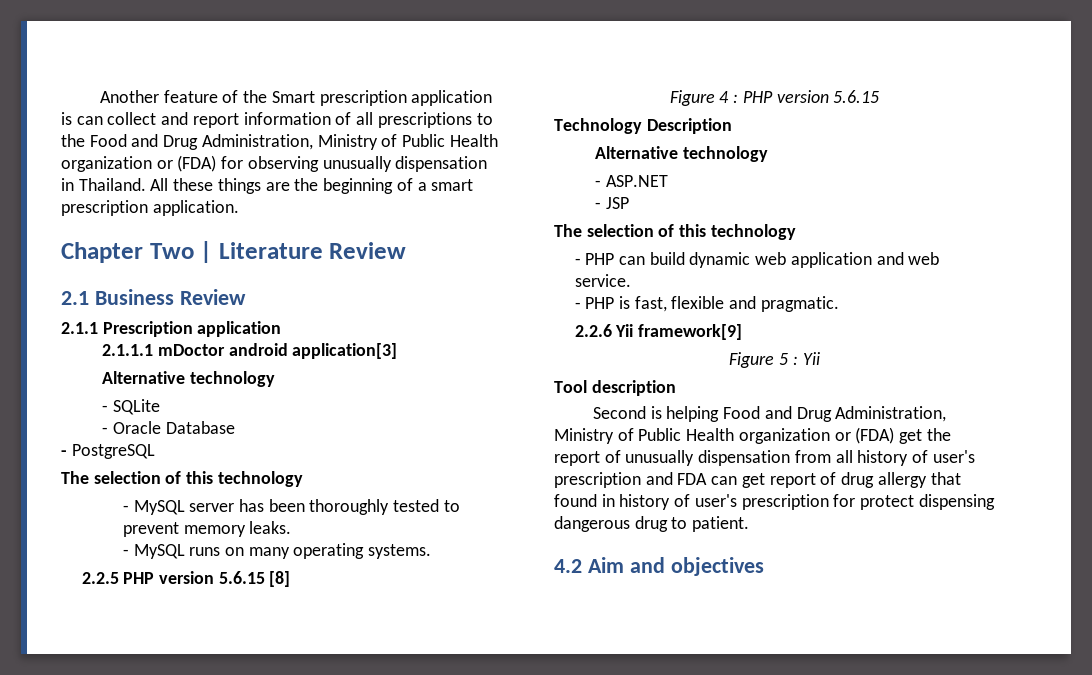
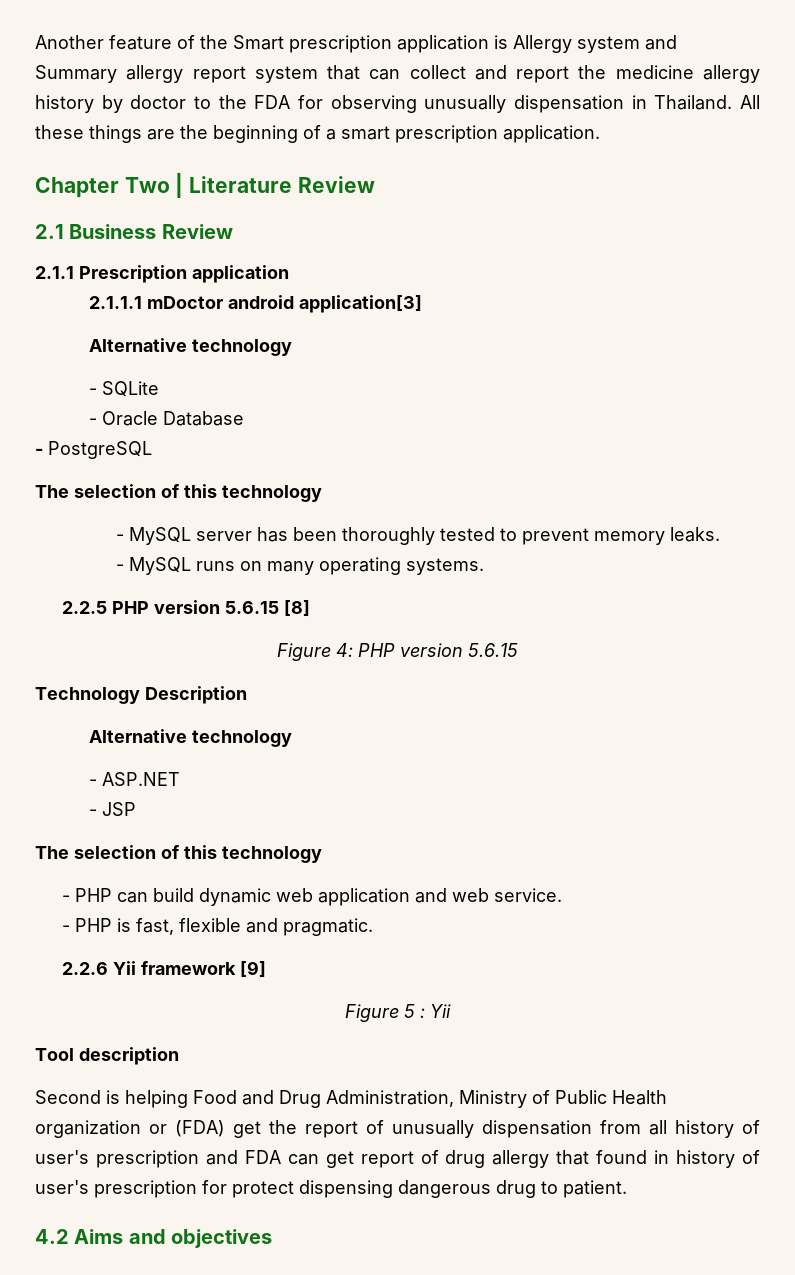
- Another feature of the Smart prescription application is can collect and report information of all prescriptions to the Food and Drug Administration, Ministry of Public Health organization or (FDA) for observing unusually dispensation in Thailand.
+ Another feature of the Smart prescription application is Allergy system and Summary allergy report system that can collect and report the medicine allergy history by doctor to the FDA for observing unusually dispensation in Thailand.
- Figure 4 : PHP version 5.6.15
+ Figure 4: PHP version 5.6.15
- 2.2.6 Yii framework[9]
+ 2.2.6 Yii framework [9]
- 4.2 Aim and objectives
+ 4.2 Aims and objectives

